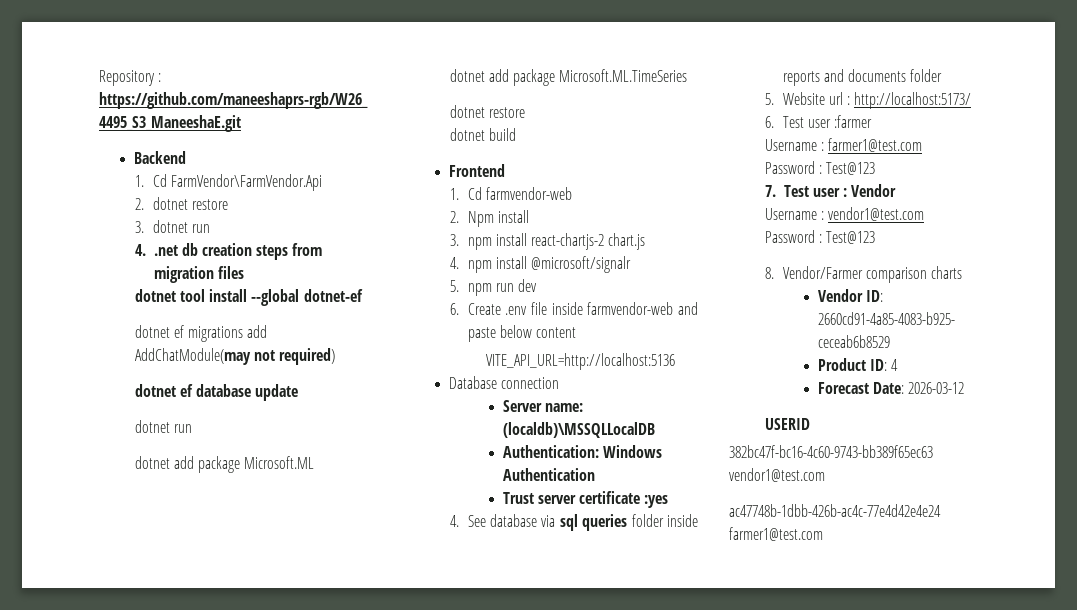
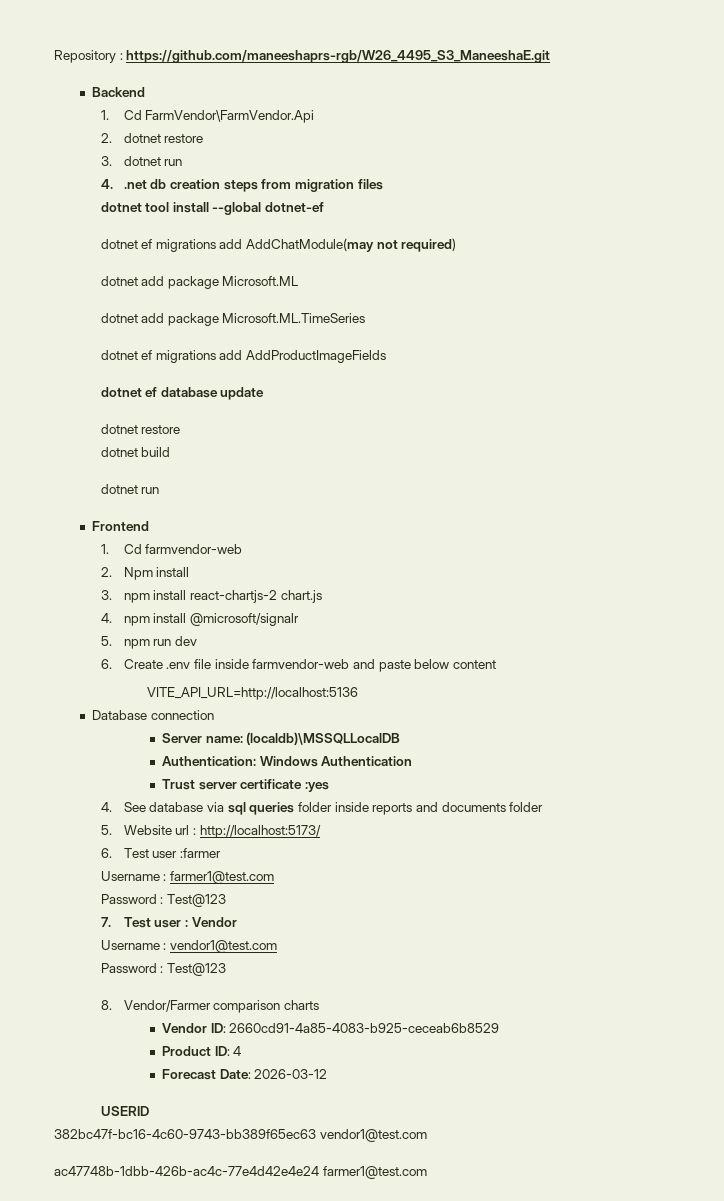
- dotnet ef database update
- dotnet run
+ dotnet ef migrations add AddProductImageFields
+ dotnet ef database update
  dotnet build
+ dotnet run

